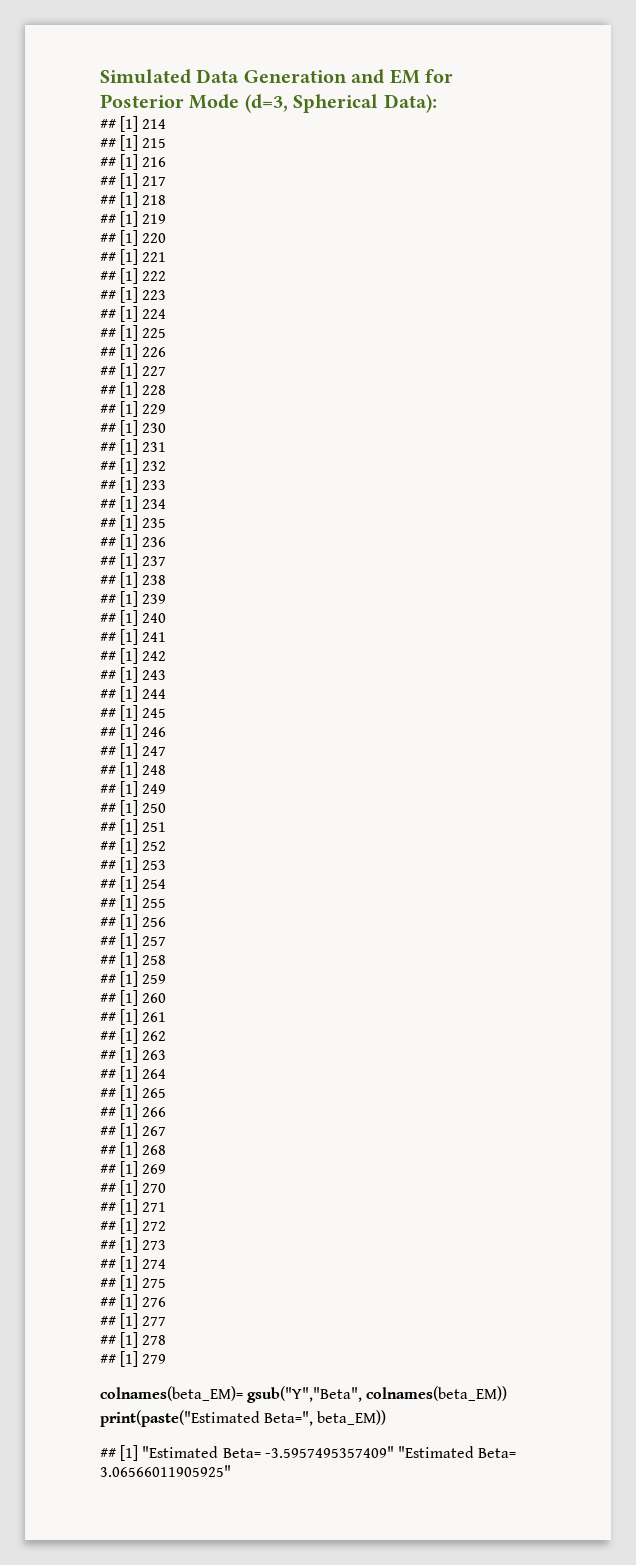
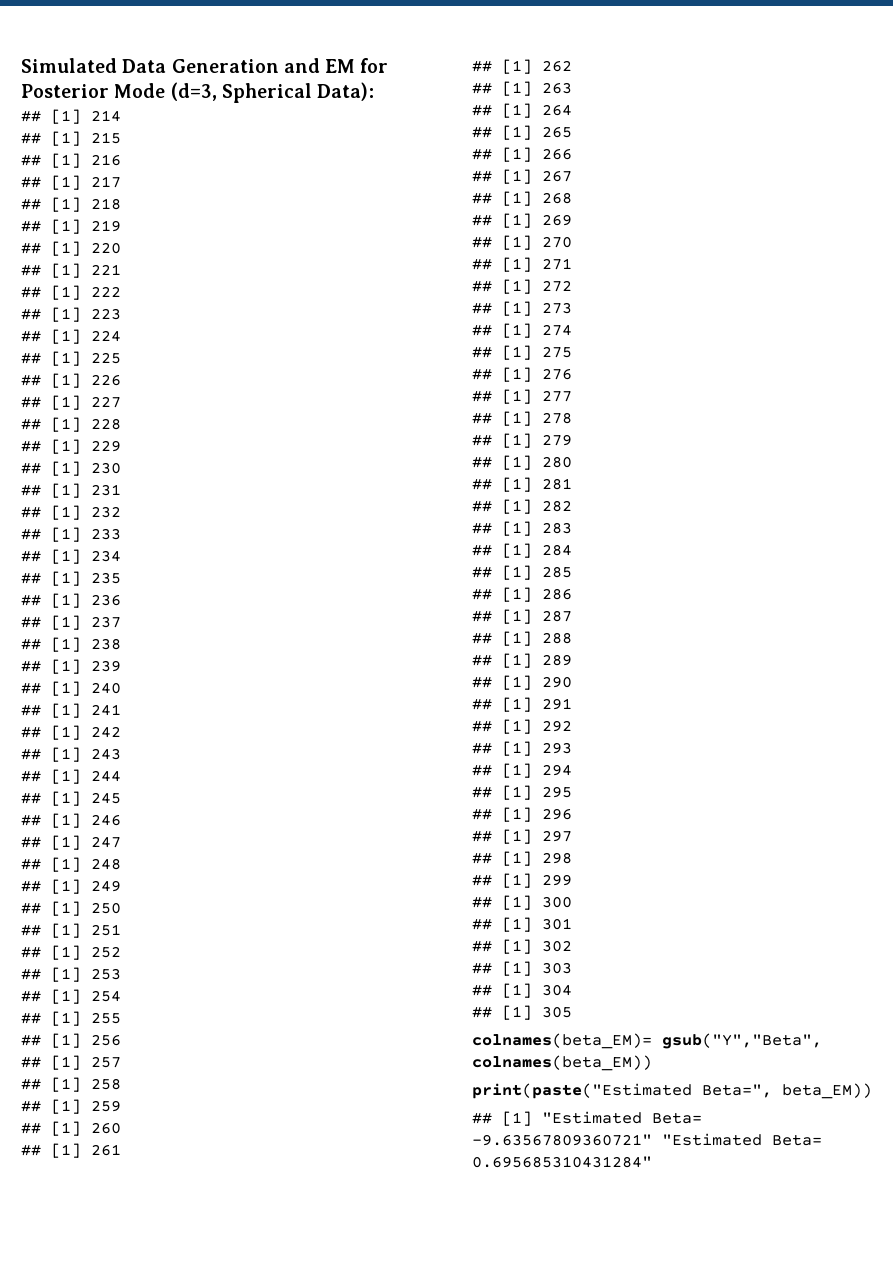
+ ## [1] 280
+ ## [1] 281
+ ## [1] 282
+ ## [1] 283
+ ## [1] 284
+ ## [1] 285
+ ## [1] 286
+ ## [1] 287
+ ## [1] 288
+ ## [1] 289
+ ## [1] 290
+ ## [1] 291
+ ## [1] 292
+ ## [1] 293
+ ## [1] 294
+ ## [1] 295
+ ## [1] 296
+ ## [1] 297
+ ## [1] 298
+ ## [1] 299
+ ## [1] 300
+ ## [1] 301
+ ## [1] 302
+ ## [1] 303
+ ## [1] 304
+ ## [1] 305
- ## [1] "Estimated Beta= -3.5957495357409" "Estimated Beta= 3.06566011905925"
+ ## [1] "Estimated Beta= -9.63567809360721" "Estimated Beta= 0.695685310431284"

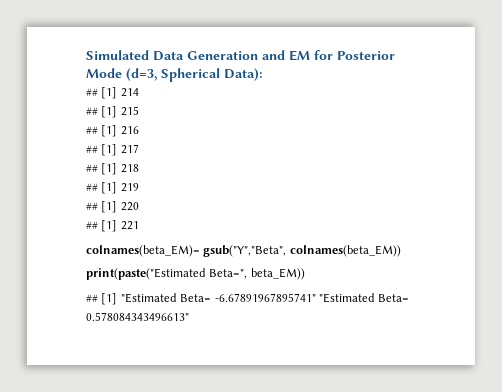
- ## [1] 222
- ## [1] 223
- ## [1] 224
- ## [1] 225
- ## [1] 226
- ## [1] 227
- ## [1] 228
- ## [1] 229
- ## [1] 230
- ## [1] 231
- ## [1] 232
- ## [1] 233
- ## [1] 234
- ## [1] 235
- ## [1] 236
- ## [1] 237
- ## [1] 238
- ## [1] 239
- ## [1] 240
- ## [1] 241
- ## [1] 242
- ## [1] 243
- ## [1] 244
- ## [1] 245
- ## [1] 246
- ## [1] 247
- ## [1] 248
- ## [1] 249
- ## [1] 250
- ## [1] 251
- ## [1] 252
- ## [1] 253
- ## [1] 254
- ## [1] 255
- ## [1] 256
- ## [1] 257
- ## [1] 258
- ## [1] 259
- ## [1] 260
- ## [1] 261
- ## [1] 262
- ## [1] 263
- ## [1] 264
- ## [1] 265
- ## [1] 266
- ## [1] 267
- ## [1] 268
- ## [1] 269
- ## [1] 270
- ## [1] 271
- ## [1] 272
- ## [1] 273
- ## [1] 274
- ## [1] 275
- ## [1] 276
- ## [1] 277
- ## [1] 278
- ## [1] 279
- ## [1] 280
- ## [1] 281
- ## [1] 282
- ## [1] 283
- ## [1] 284
- ## [1] 285
- ## [1] 286
- ## [1] 287
- ## [1] 288
- ## [1] 289
- ## [1] 290
- ## [1] 291
- ## [1] 292
- ## [1] 293
- ## [1] 294
- ## [1] 295
- ## [1] 296
- ## [1] 297
- ## [1] 298
- ## [1] 299
- ## [1] 300
- ## [1] 301
- ## [1] 302
- ## [1] 303
- ## [1] 304
- ## [1] 305
- ## [1] "Estimated Beta= -9.63567809360721" "Estimated Beta= 0.695685310431284"
+ ## [1] "Estimated Beta= -6.67891967895741" "Estimated Beta= 0.578084343496613"

